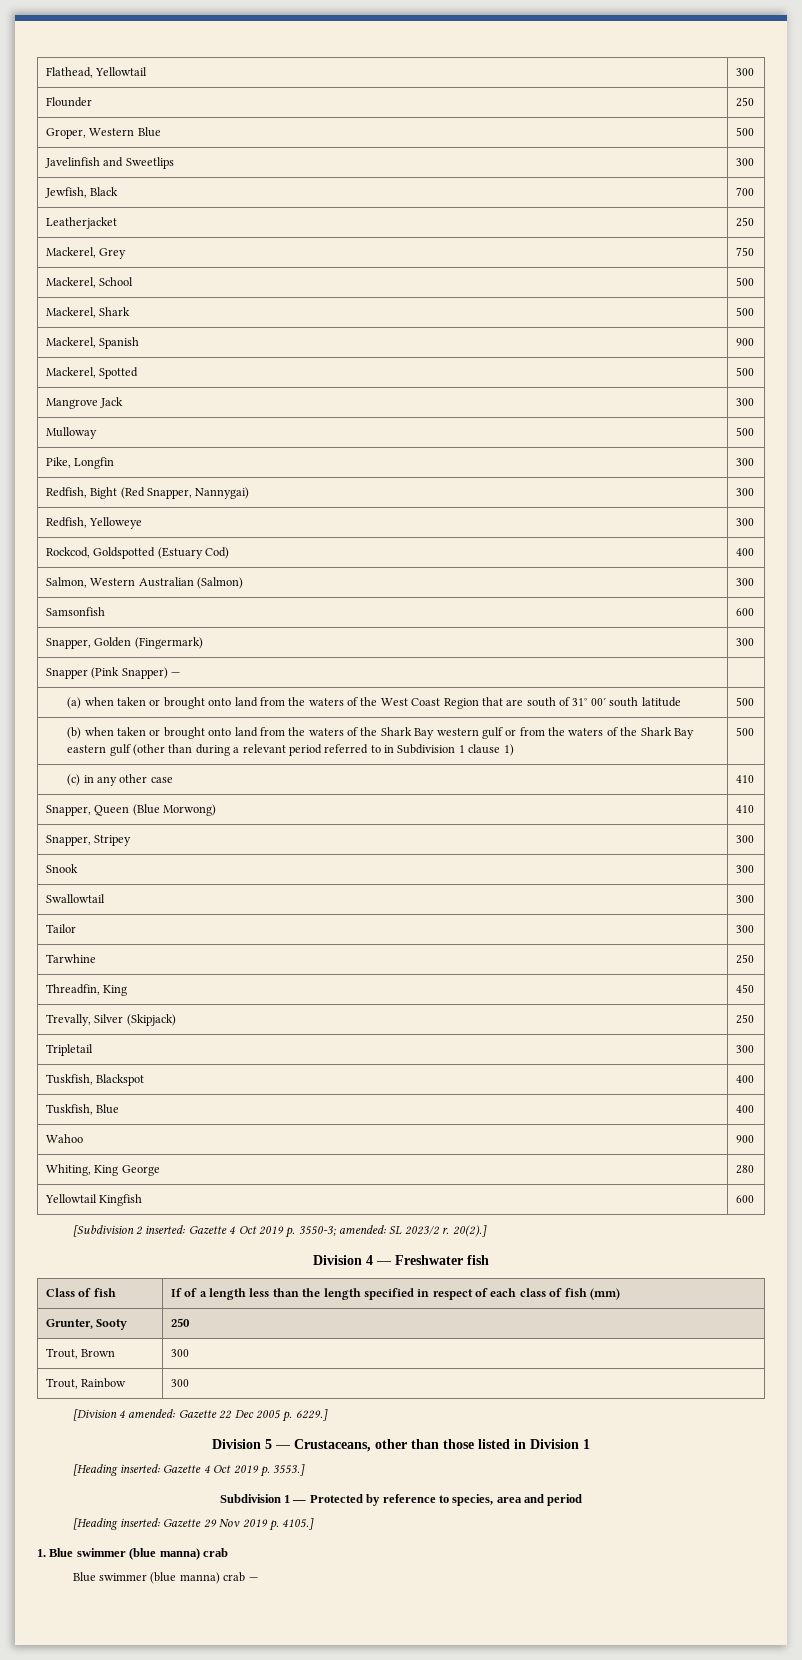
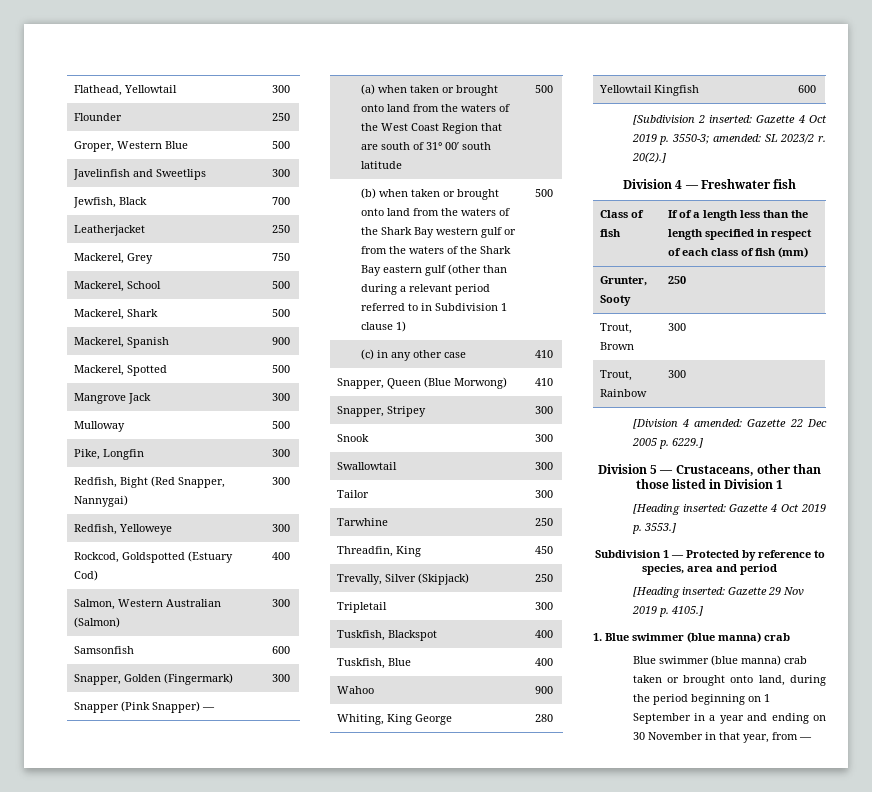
- Blue swimmer (blue manna) crab —
+ Blue swimmer (blue manna) crab taken or brought onto land, during the period beginning on 1 September in a year and ending on 30 November in that year, from —

